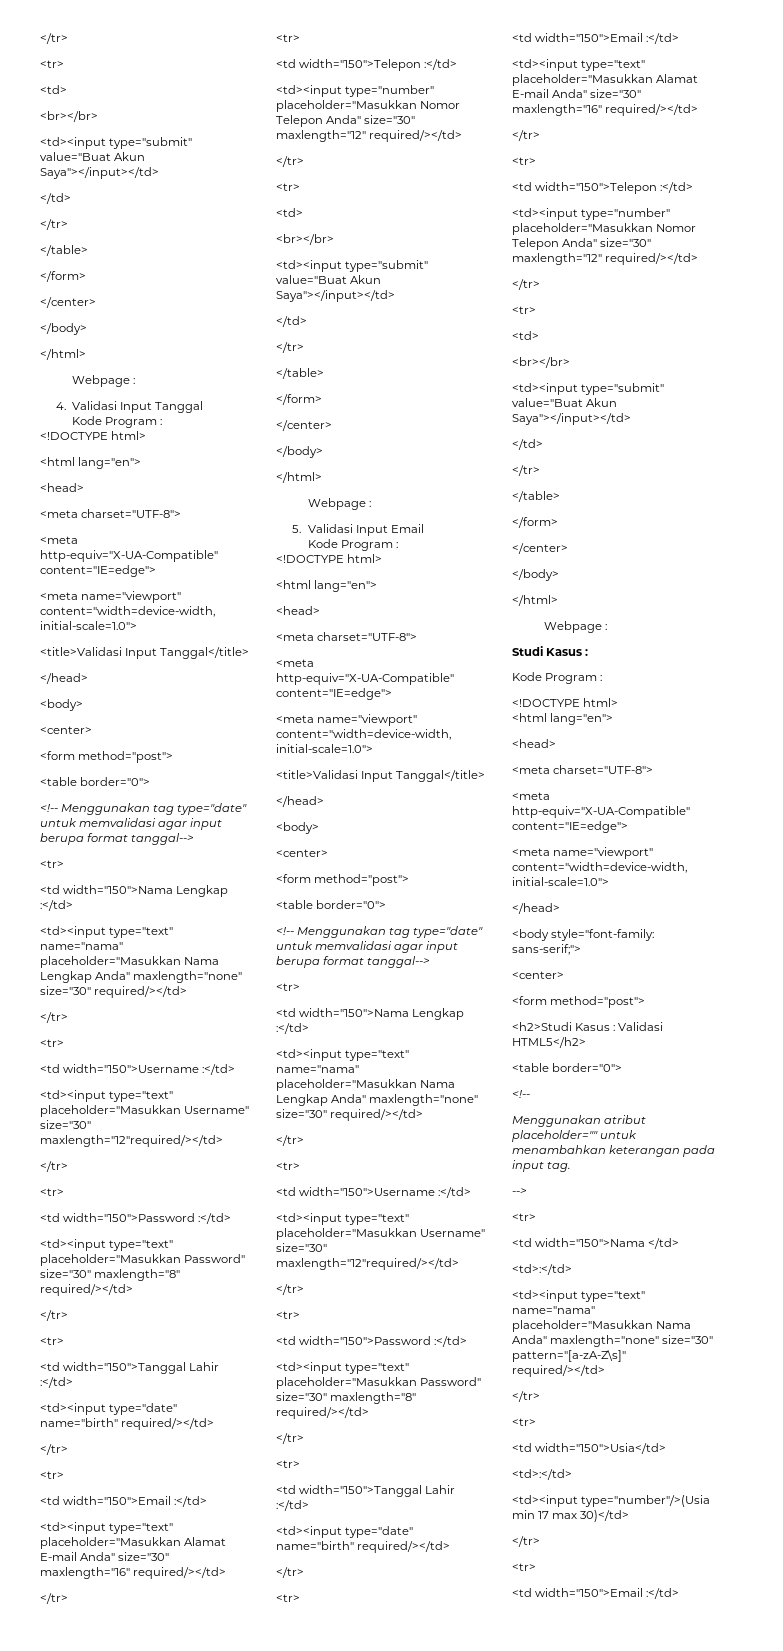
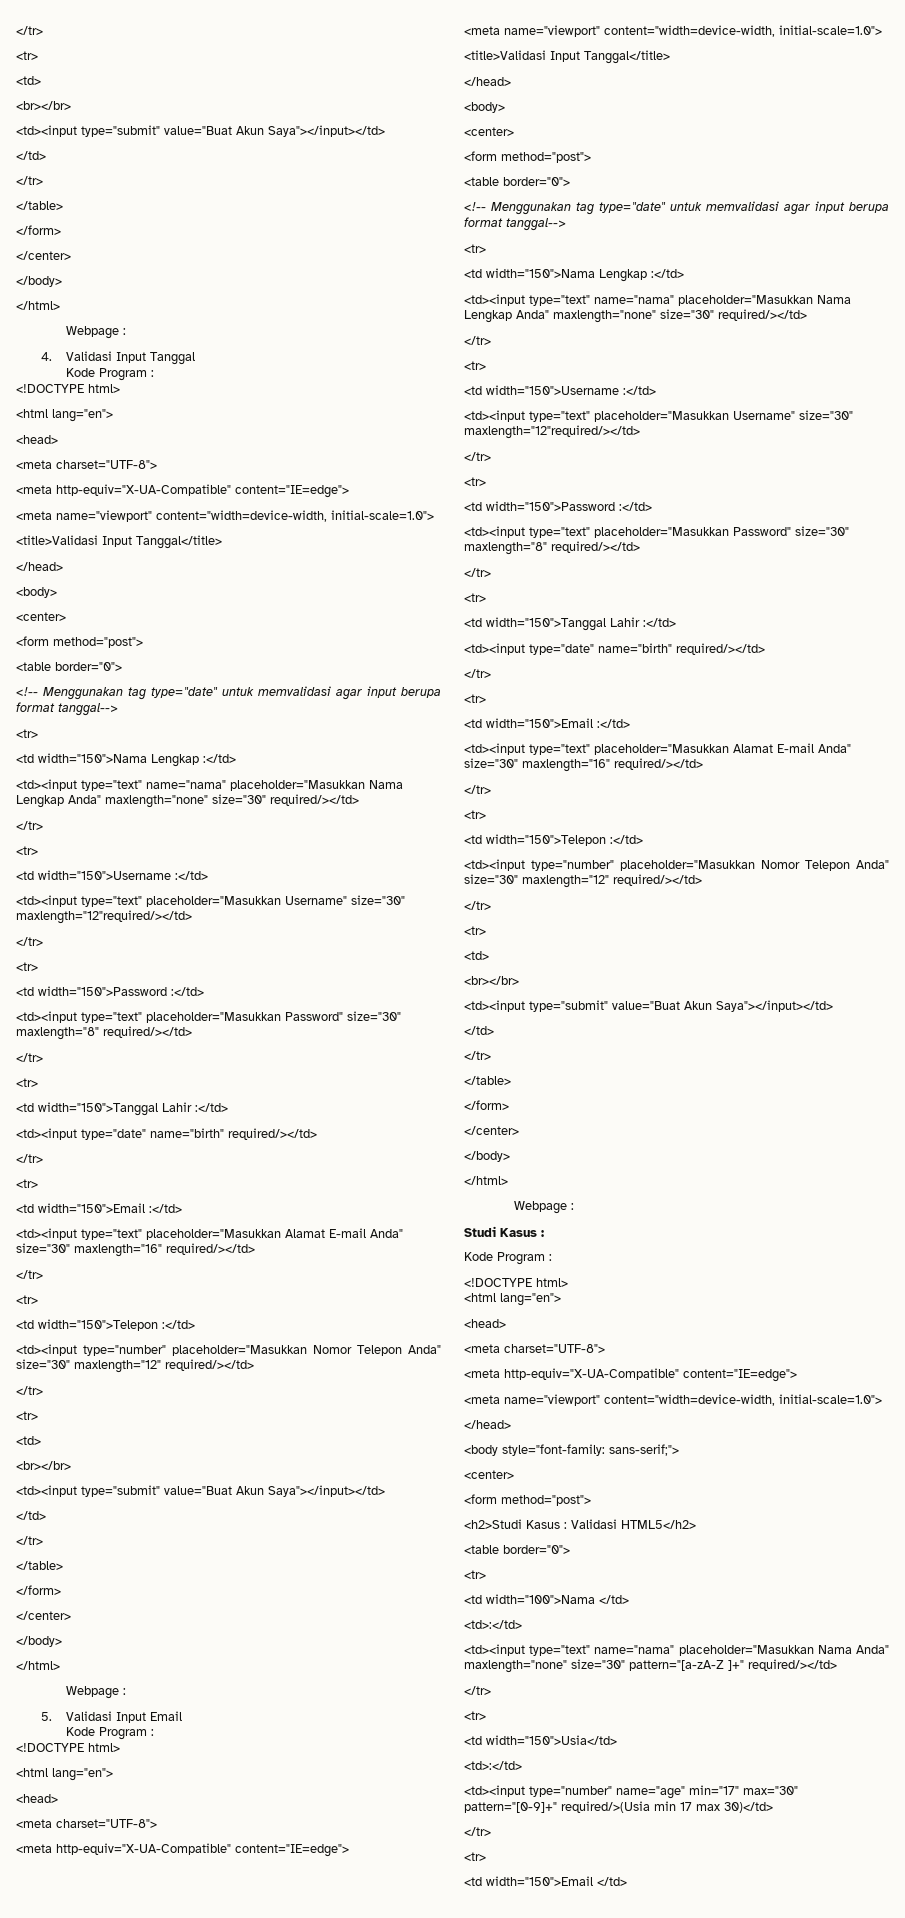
  <h2>Studi Kasus : Validasi HTML5</h2>
  <table border="0">
- <!--
- Menggunakan atribut placeholder="" untuk menambahkan keterangan pada input tag.
- -->
  <tr>
- <td width="150">Nama </td>
+ <td width="100">Nama </td>
- <td><input type="text" name="nama" placeholder="Masukkan Nama Anda" maxlength="none" size="30" pattern="[a-zA-Z\s]" required/></td>
+ <td><input type="text" name="nama" placeholder="Masukkan Nama Anda" maxlength="none" size="30" pattern="[a-zA-Z ]+" required/></td>
- <td><input type="number"/>(Usia min 17 max 30)</td>
+ <td><input type="number" name="age" min="17" max="30" pattern="[0-9]+" required/>(Usia min 17 max 30)</td>
  </tr>
  <tr>
- <td width="150">Email :</td>
+ <td width="150">Email </td>

